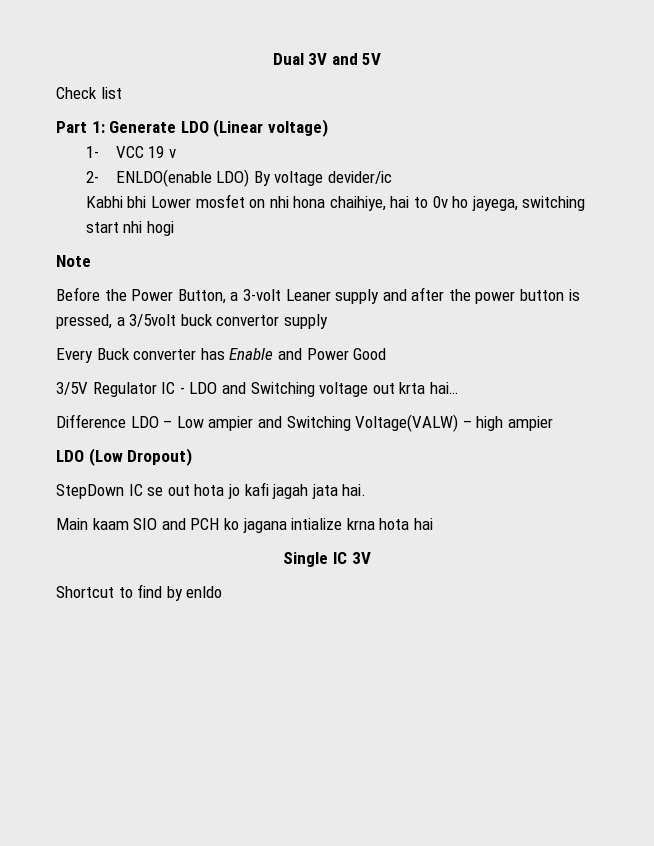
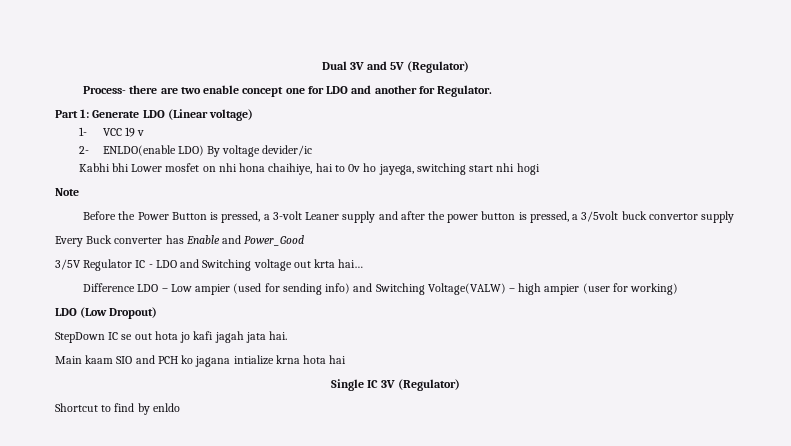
- Dual 3V and 5V
- Check list
+ Dual 3V and 5V (Regulator)
+ Process- there are two enable concept one for LDO and another for Regulator.
- Before the Power Button, a 3-volt Leaner supply and after the power button is pressed, a 3/5volt buck convertor supply
+ Before the Power Button is pressed, a 3-volt Leaner supply and after the power button is pressed, a 3/5volt buck convertor supply
- Every Buck converter has Enable and Power Good
+ Every Buck converter has Enable and Power_Good
- Difference LDO – Low ampier and Switching Voltage(VALW) – high ampier
+ Difference LDO – Low ampier (used for sending info) and Switching Voltage(VALW) – high ampier (user for working)
- Single IC 3V
+ Single IC 3V (Regulator)

